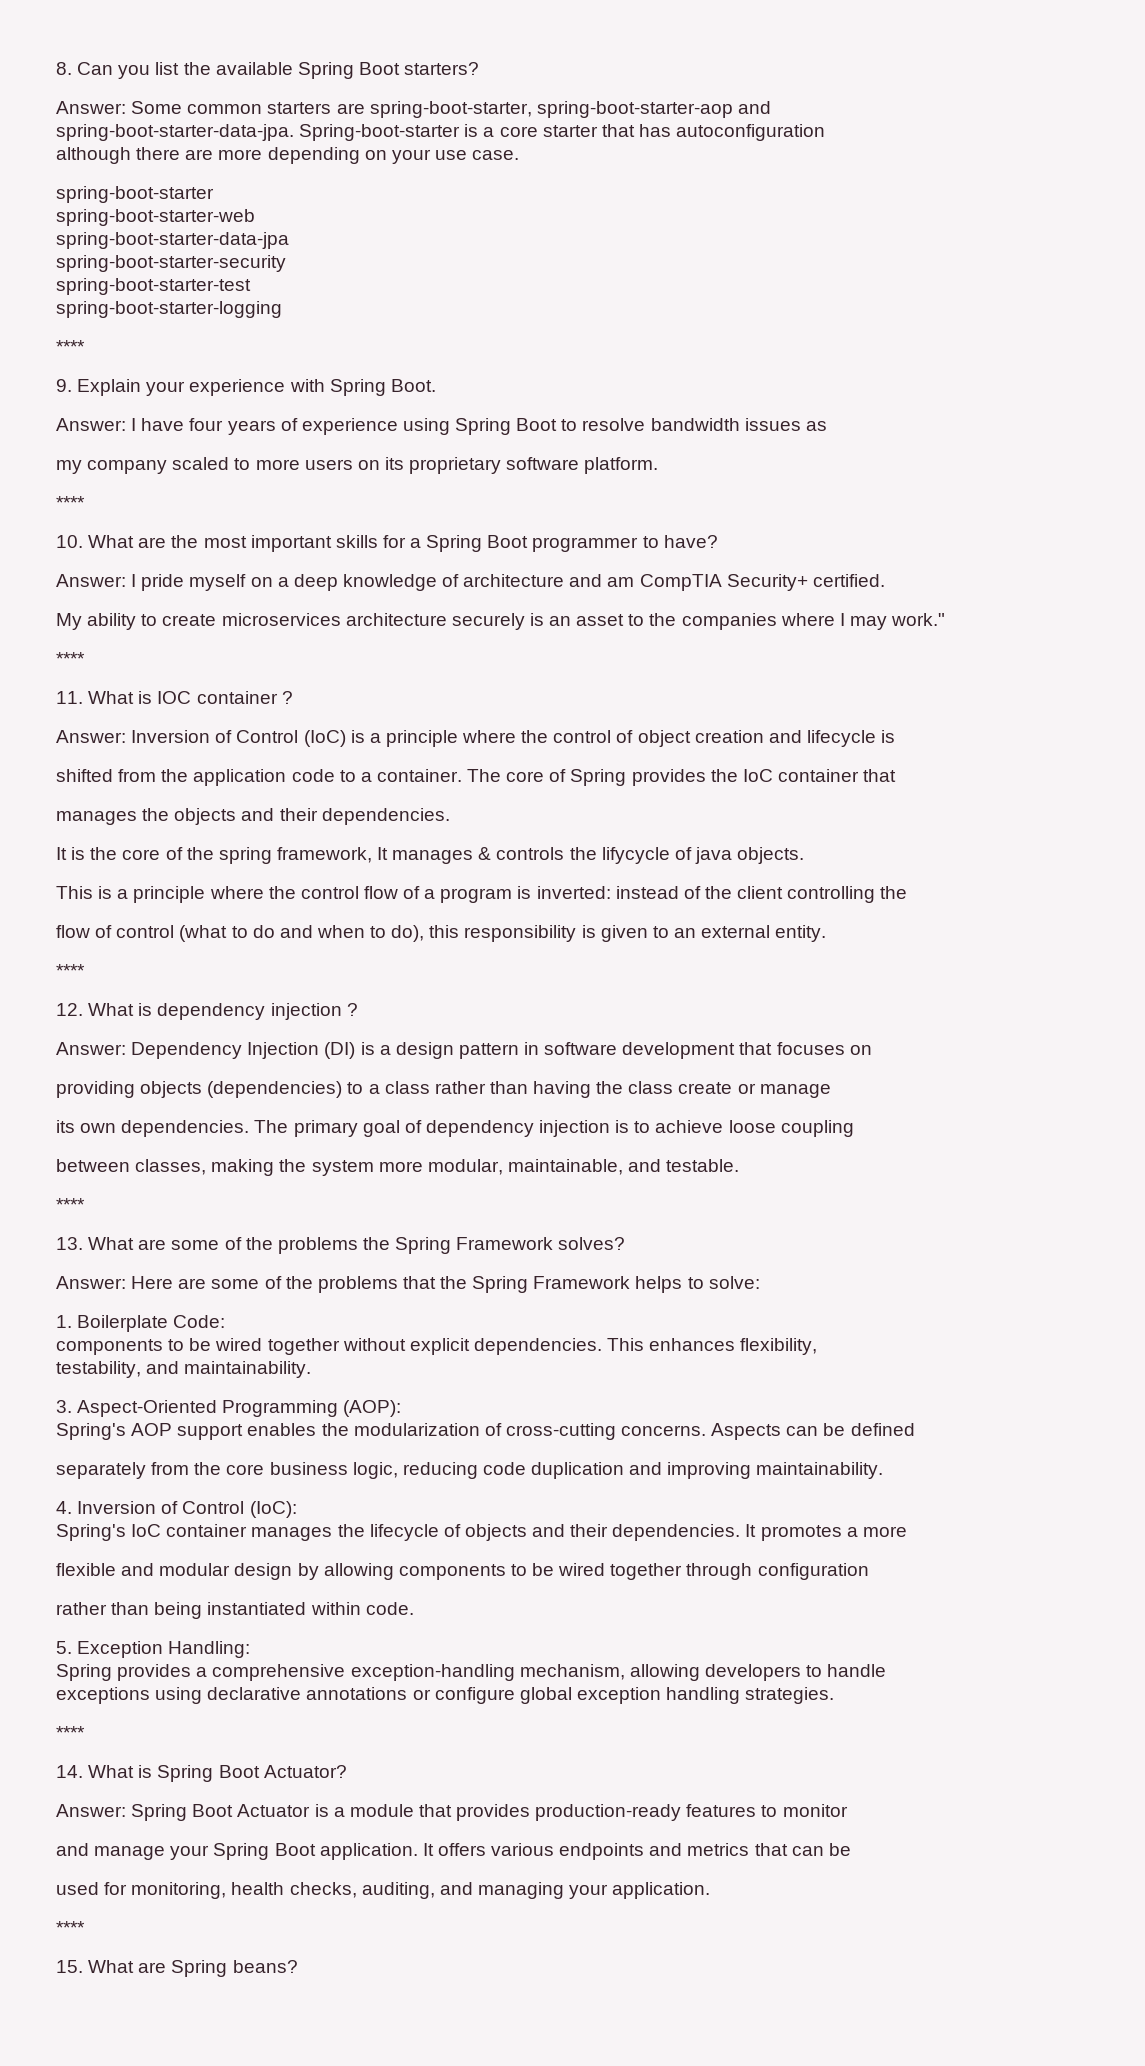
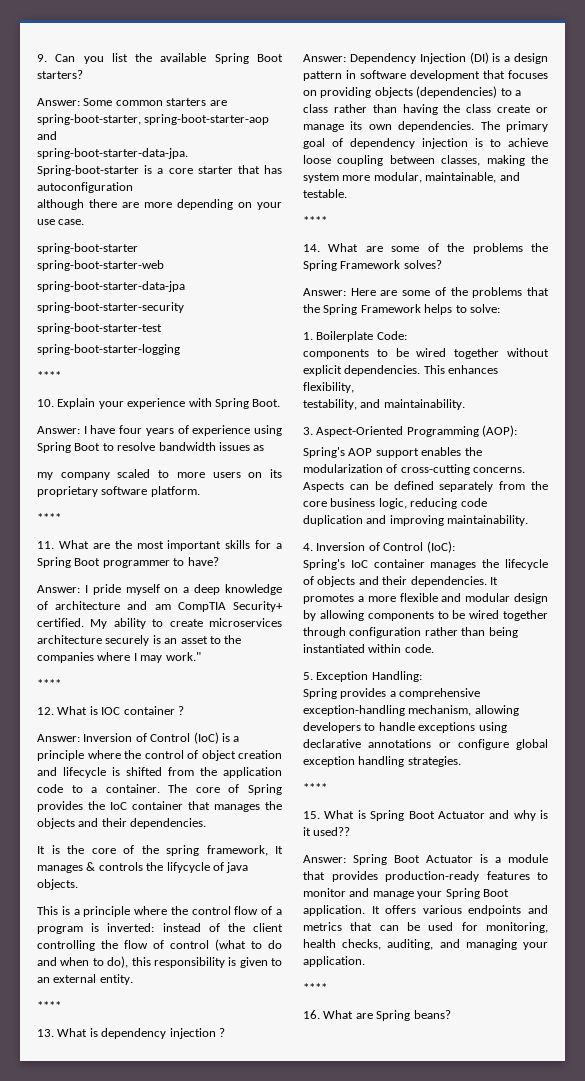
- 8. Can you list the available Spring Boot starters?
+ 9. Can you list the available Spring Boot starters?
- 9. Explain your experience with Spring Boot.
+ 10. Explain your experience with Spring Boot.
- 10. What are the most important skills for a Spring Boot programmer to have?
+ 11. What are the most important skills for a Spring Boot programmer to have?
- Answer: I pride myself on a deep knowledge of architecture and am CompTIA Security+ certified.
- My ability to create microservices architecture securely is an asset to the companies where I may work."
+ Answer: I pride myself on a deep knowledge of architecture and am CompTIA Security+ certified. My ability to create microservices architecture securely is an asset to the companies where I may work."
- 11. What is IOC container ?
+ 12. What is IOC container ?
- Answer: Inversion of Control (IoC) is a principle where the control of object creation and lifecycle is
- shifted from the application code to a container.
+ Answer: Inversion of Control (IoC) is a principle where the control of object creation and lifecycle is shifted from the application code to a container.
- The core of Spring provides the IoC container that
- manages the objects and their dependencies.
+ The core of Spring provides the IoC container that manages the objects and their dependencies.
- This is a principle where the control flow of a program is inverted: instead of the client controlling the
- flow of control (what to do and when to do), this responsibility is given to an external entity.
+ This is a principle where the control flow of a program is inverted: instead of the client controlling the flow of control (what to do and when to do), this responsibility is given to an external entity.
- 12. What is dependency injection ?
+ 13. What is dependency injection ?
- Answer: Dependency Injection (DI) is a design pattern in software development that focuses on
- providing objects (dependencies) to a class rather than having the class create or manage
- its own dependencies.
+ Answer: Dependency Injection (DI) is a design pattern in software development that focuses on providing objects (dependencies) to a class rather than having the class create or manage its own dependencies.
- The primary goal of dependency injection is to achieve loose coupling
- between classes, making the system more modular, maintainable, and testable.
+ The primary goal of dependency injection is to achieve loose coupling between classes, making the system more modular, maintainable, and testable.
- 13. What are some of the problems the Spring Framework solves?
+ 14. What are some of the problems the Spring Framework solves?
- Aspects can be defined
- separately from the core business logic, reducing code duplication and improving maintainability.
+ Aspects can be defined separately from the core business logic, reducing code duplication and improving maintainability.
- It promotes a more
- flexible and modular design by allowing components to be wired together through configuration
- rather than being instantiated within code.
+ It promotes a more flexible and modular design by allowing components to be wired together through configuration rather than being instantiated within code.
- Spring provides a comprehensive exception-handling mechanism, allowing developers to handle
- exceptions using declarative annotations or configure global exception handling strategies.
+ Spring provides a comprehensive exception-handling mechanism, allowing developers to handle exceptions using declarative annotations or configure global exception handling strategies.
- 14. What is Spring Boot Actuator?
+ 15. What is Spring Boot Actuator and why is it used??
- Answer: Spring Boot Actuator is a module that provides production-ready features to monitor
- and manage your Spring Boot application.
+ Answer: Spring Boot Actuator is a module that provides production-ready features to monitor and manage your Spring Boot application.
- It offers various endpoints and metrics that can be
- used for monitoring, health checks, auditing, and managing your application.
+ It offers various endpoints and metrics that can be used for monitoring, health checks, auditing, and managing your application.
- 15. What are Spring beans?
+ 16. What are Spring beans?

